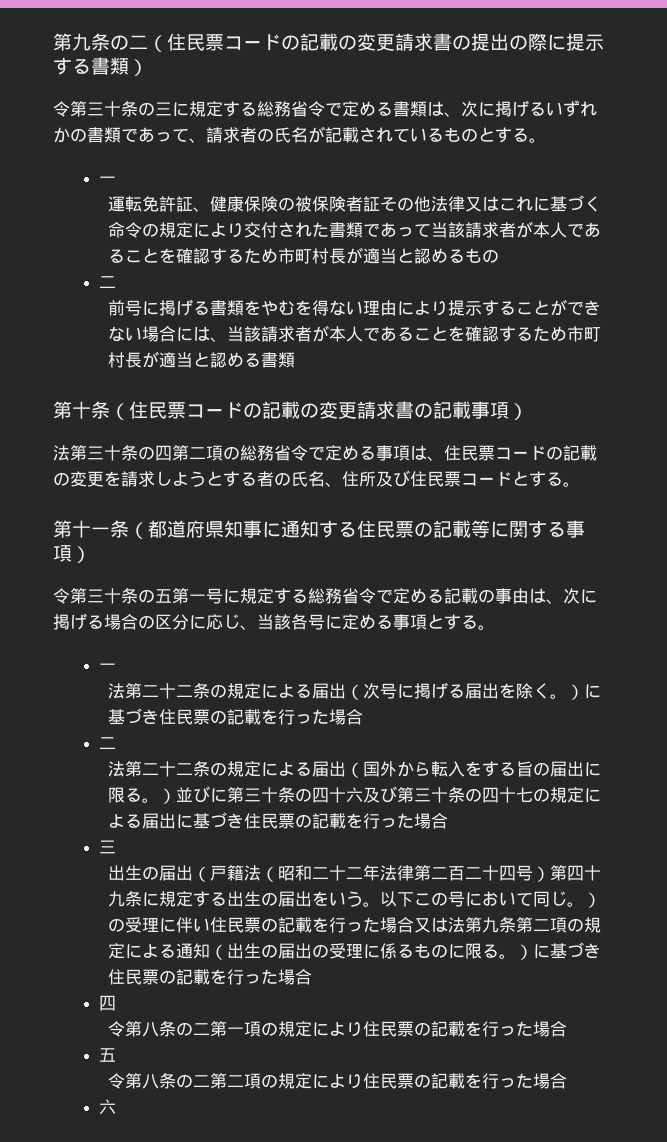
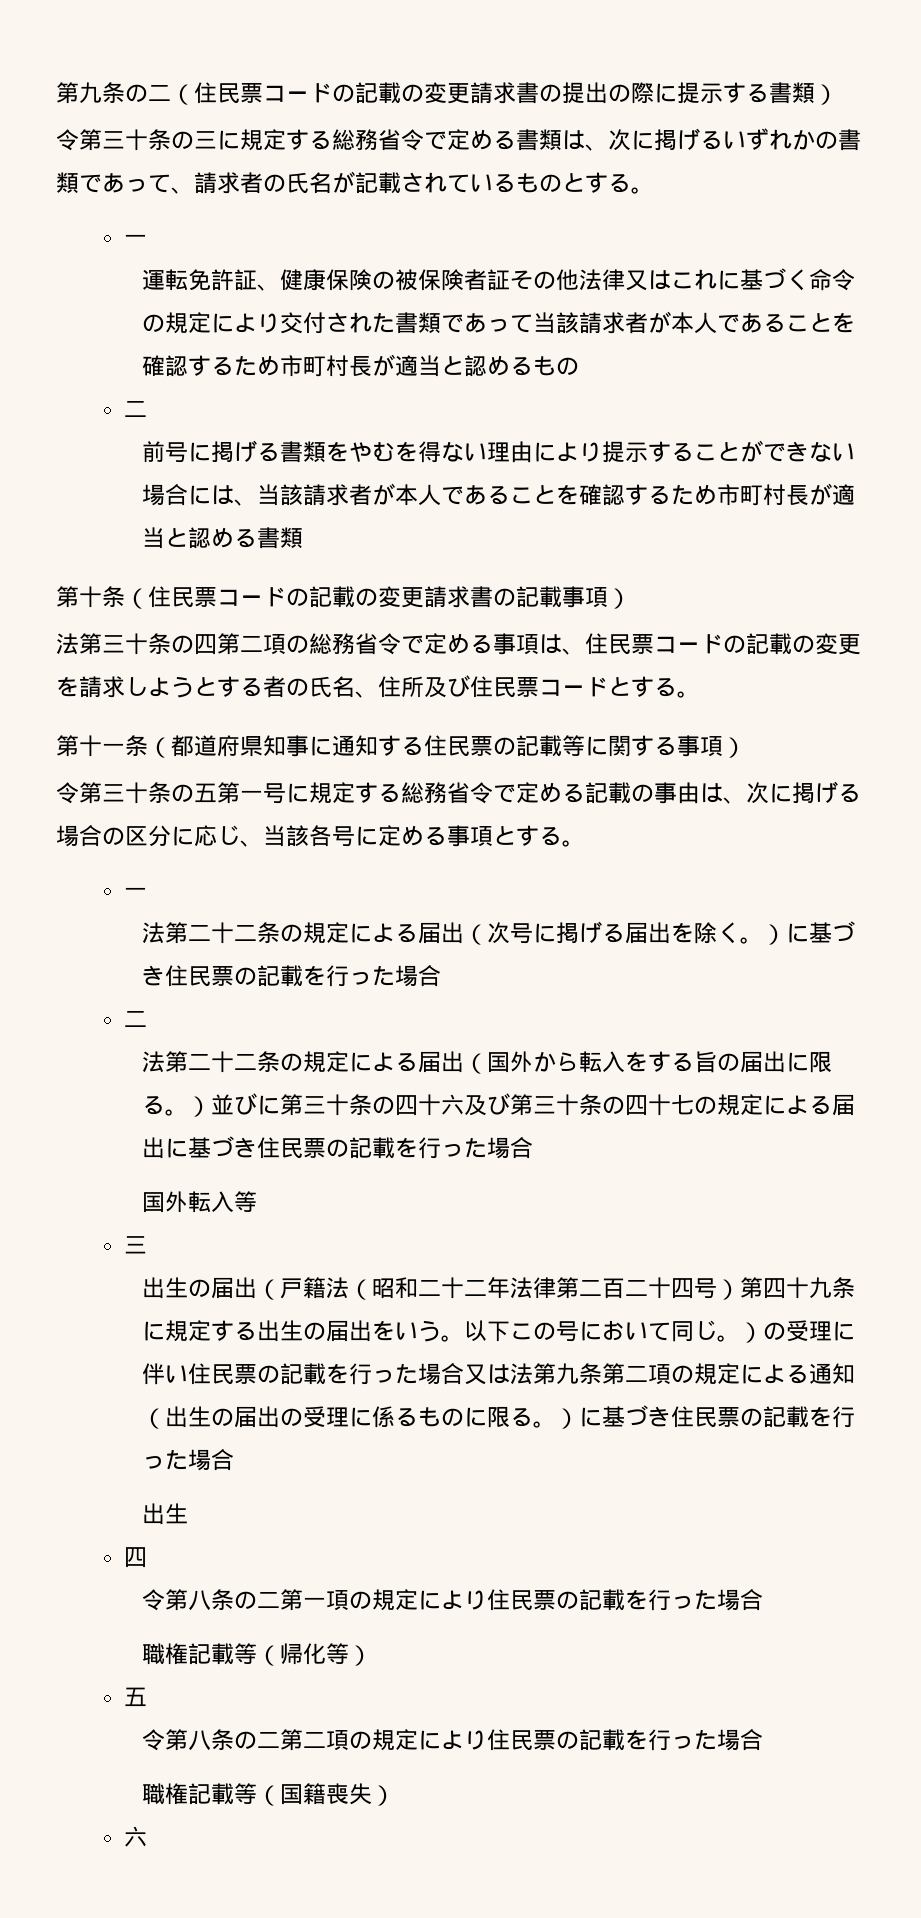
+ 国外転入等
  以下この号において同じ。）の受理に伴い住民票の記載を行った場合又は法第九条第二項の規定による通知（出生の届出の受理に係るものに限る。）に基づき住民票の記載を行った場合
+ 出生
+ 職権記載等（帰化等）
+ 職権記載等（国籍喪失）

